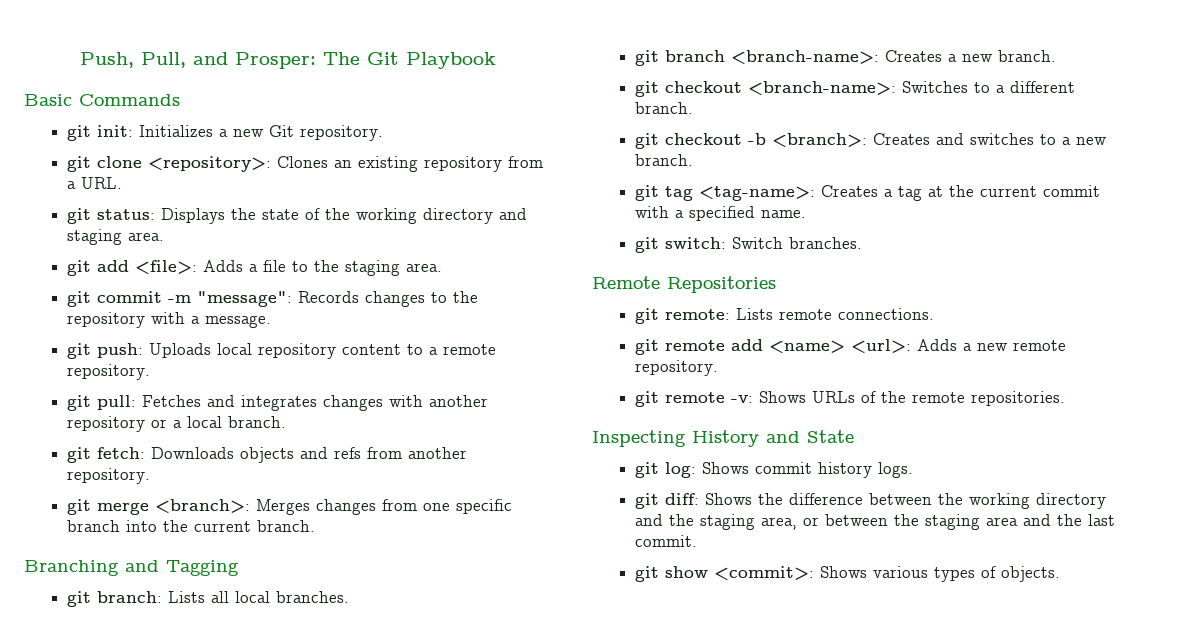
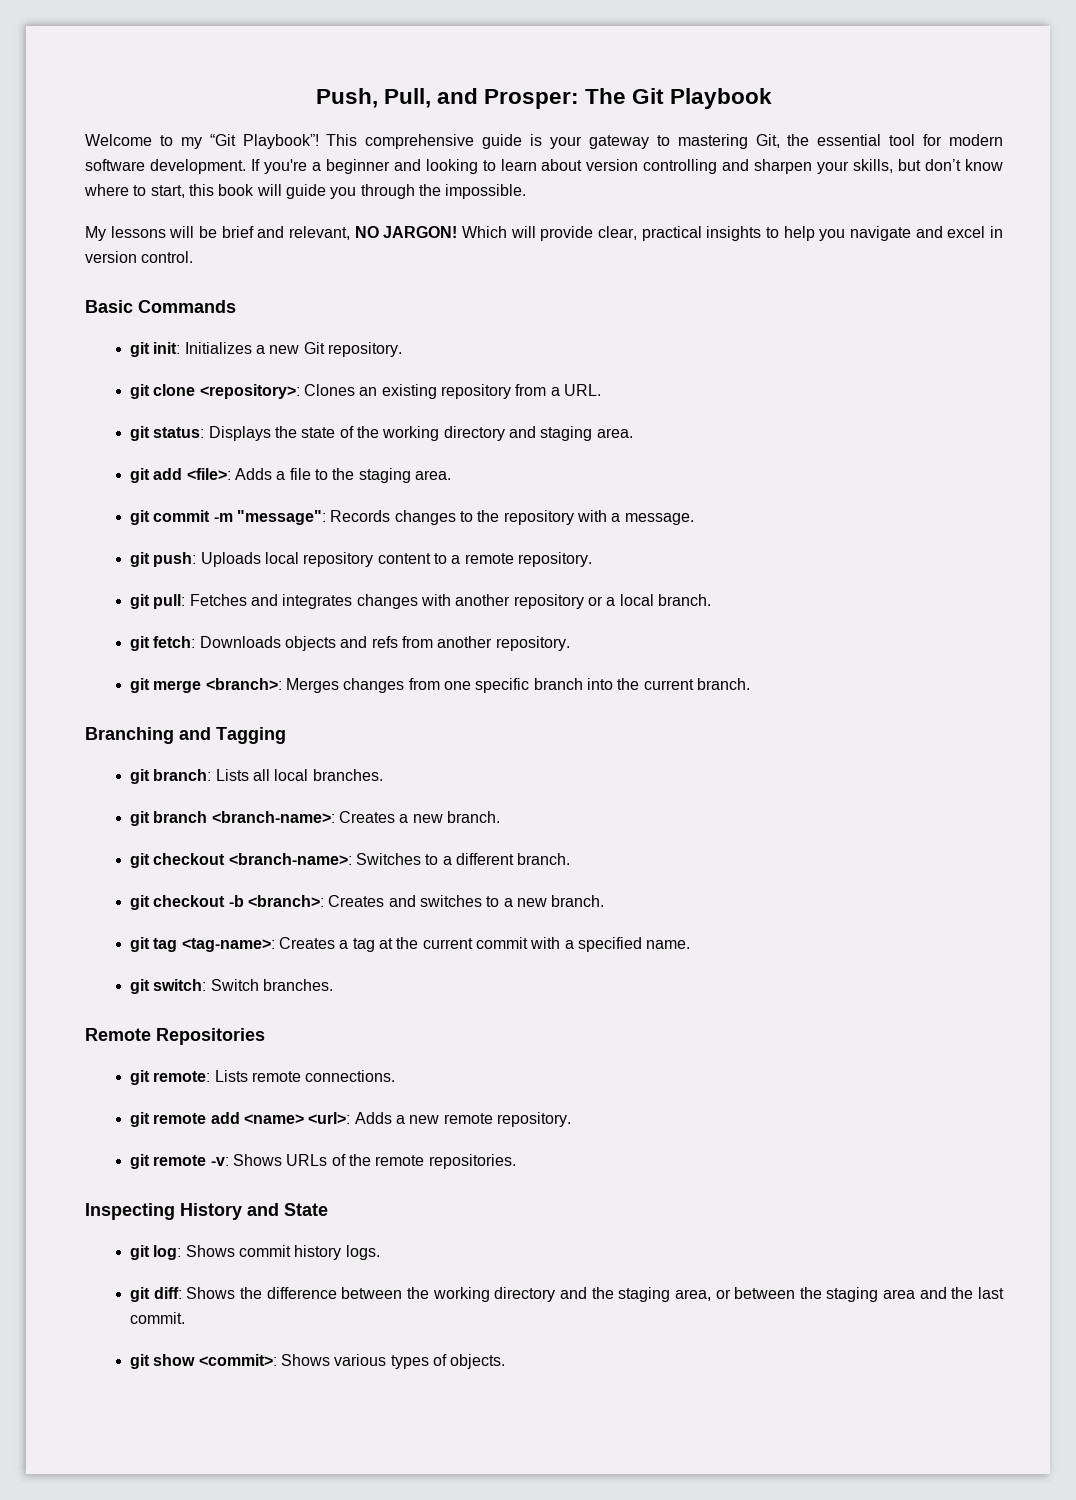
+ Welcome to my “Git Playbook”! This comprehensive guide is your gateway to mastering Git, the essential tool for modern software development. If you're a beginner and looking to learn about version controlling and sharpen your skills, but don’t know where to start, this book will guide you through the impossible.
+ My lessons will be brief and relevant, NO JARGON! Which will provide clear, practical insights to help you navigate and excel in version control.

